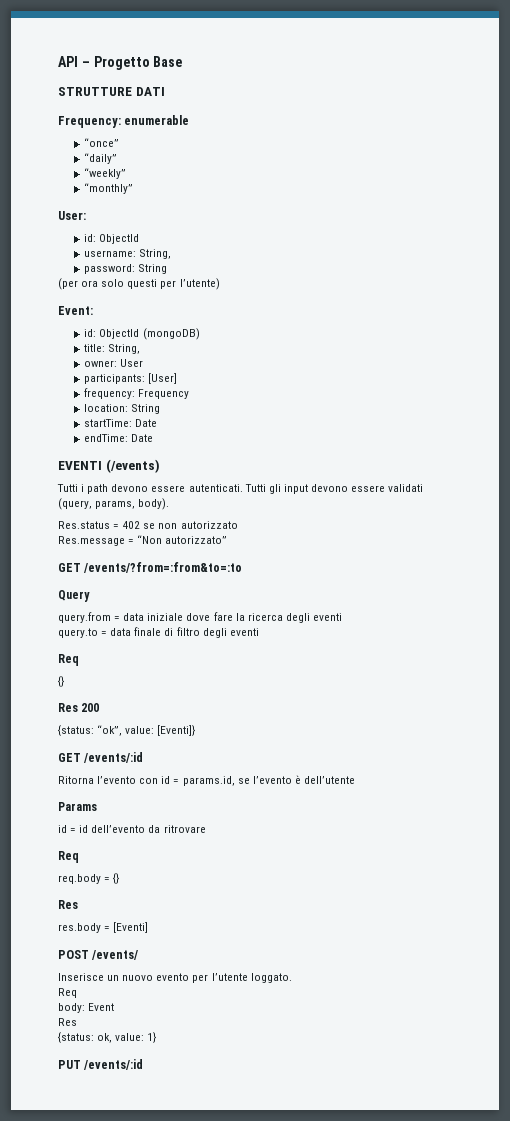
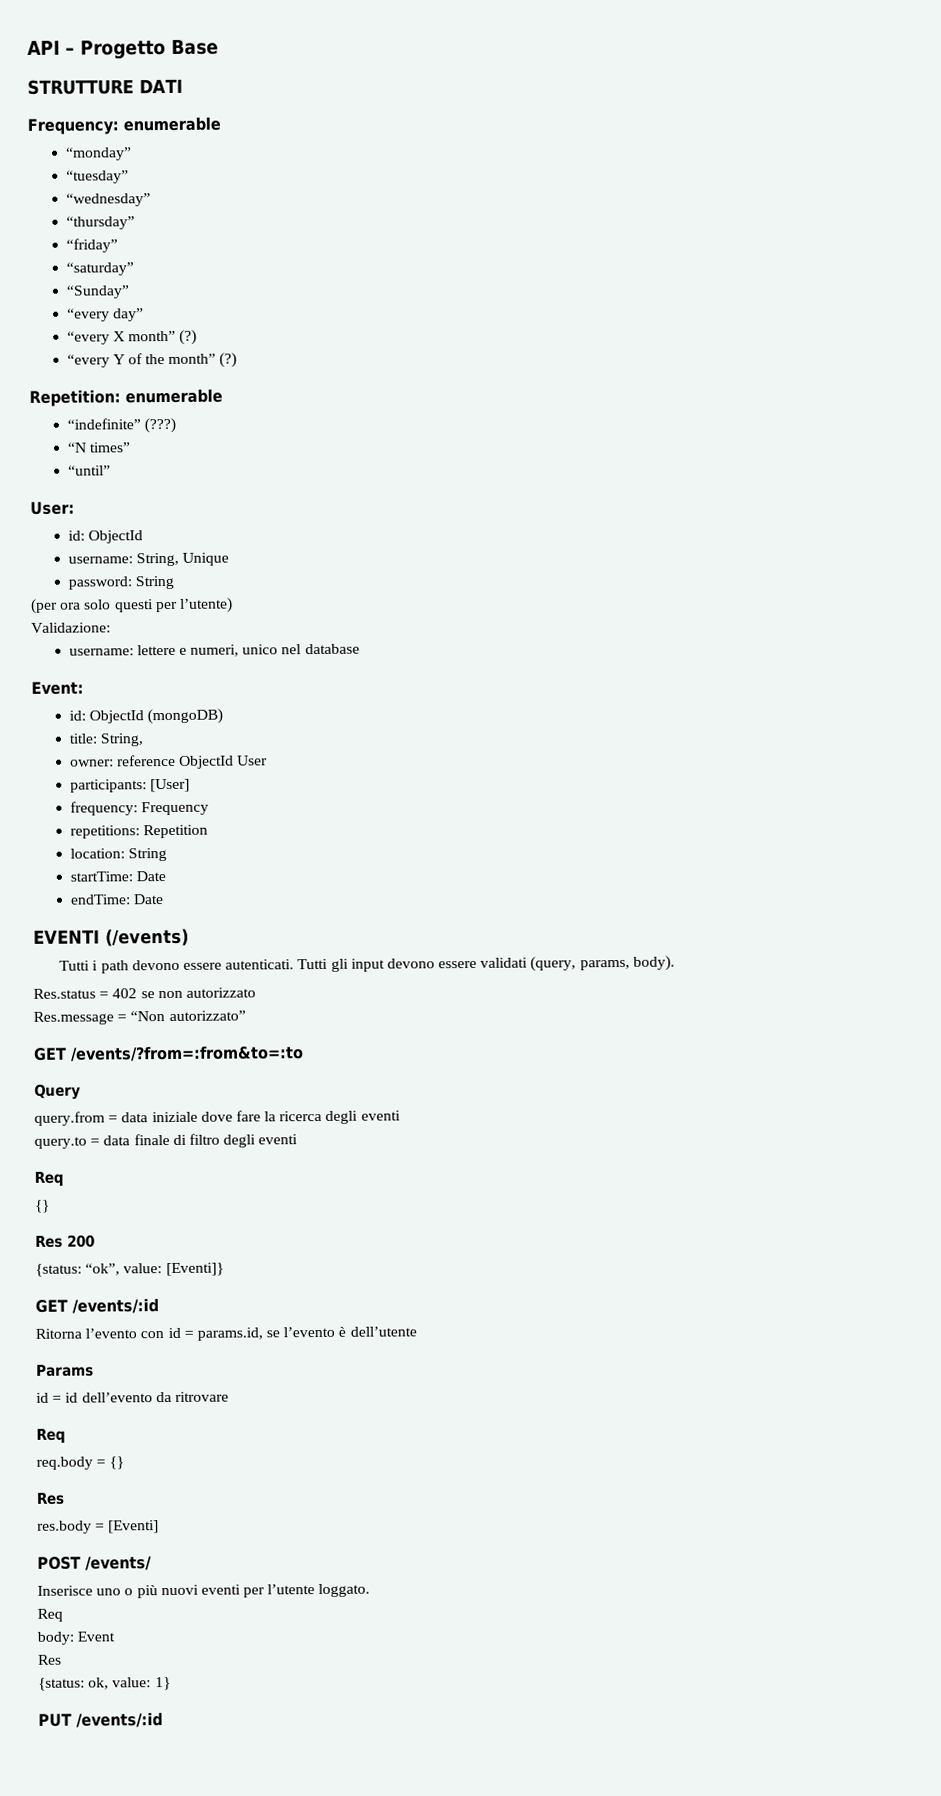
- “once”
- “daily”
- “weekly”
- “monthly”
+ “monday”
+ “tuesday”
+ “wednesday”
+ “thursday”
+ “friday”
+ “saturday”
+ “Sunday”
+ “every day”
+ “every X month” (?)
+ “every Y of the month” (?)
+ Repetition: enumerable
+ “indefinite” (???)
+ “N times”
+ “until”
- username: String,
+ username: String, Unique
+ Validazione:
+ username: lettere e numeri, unico nel database
- owner: User
+ owner: reference ObjectId User
+ repetitions: Repetition
- Inserisce un nuovo evento per l’utente loggato.
+ Inserisce uno o più nuovi eventi per l’utente loggato.

